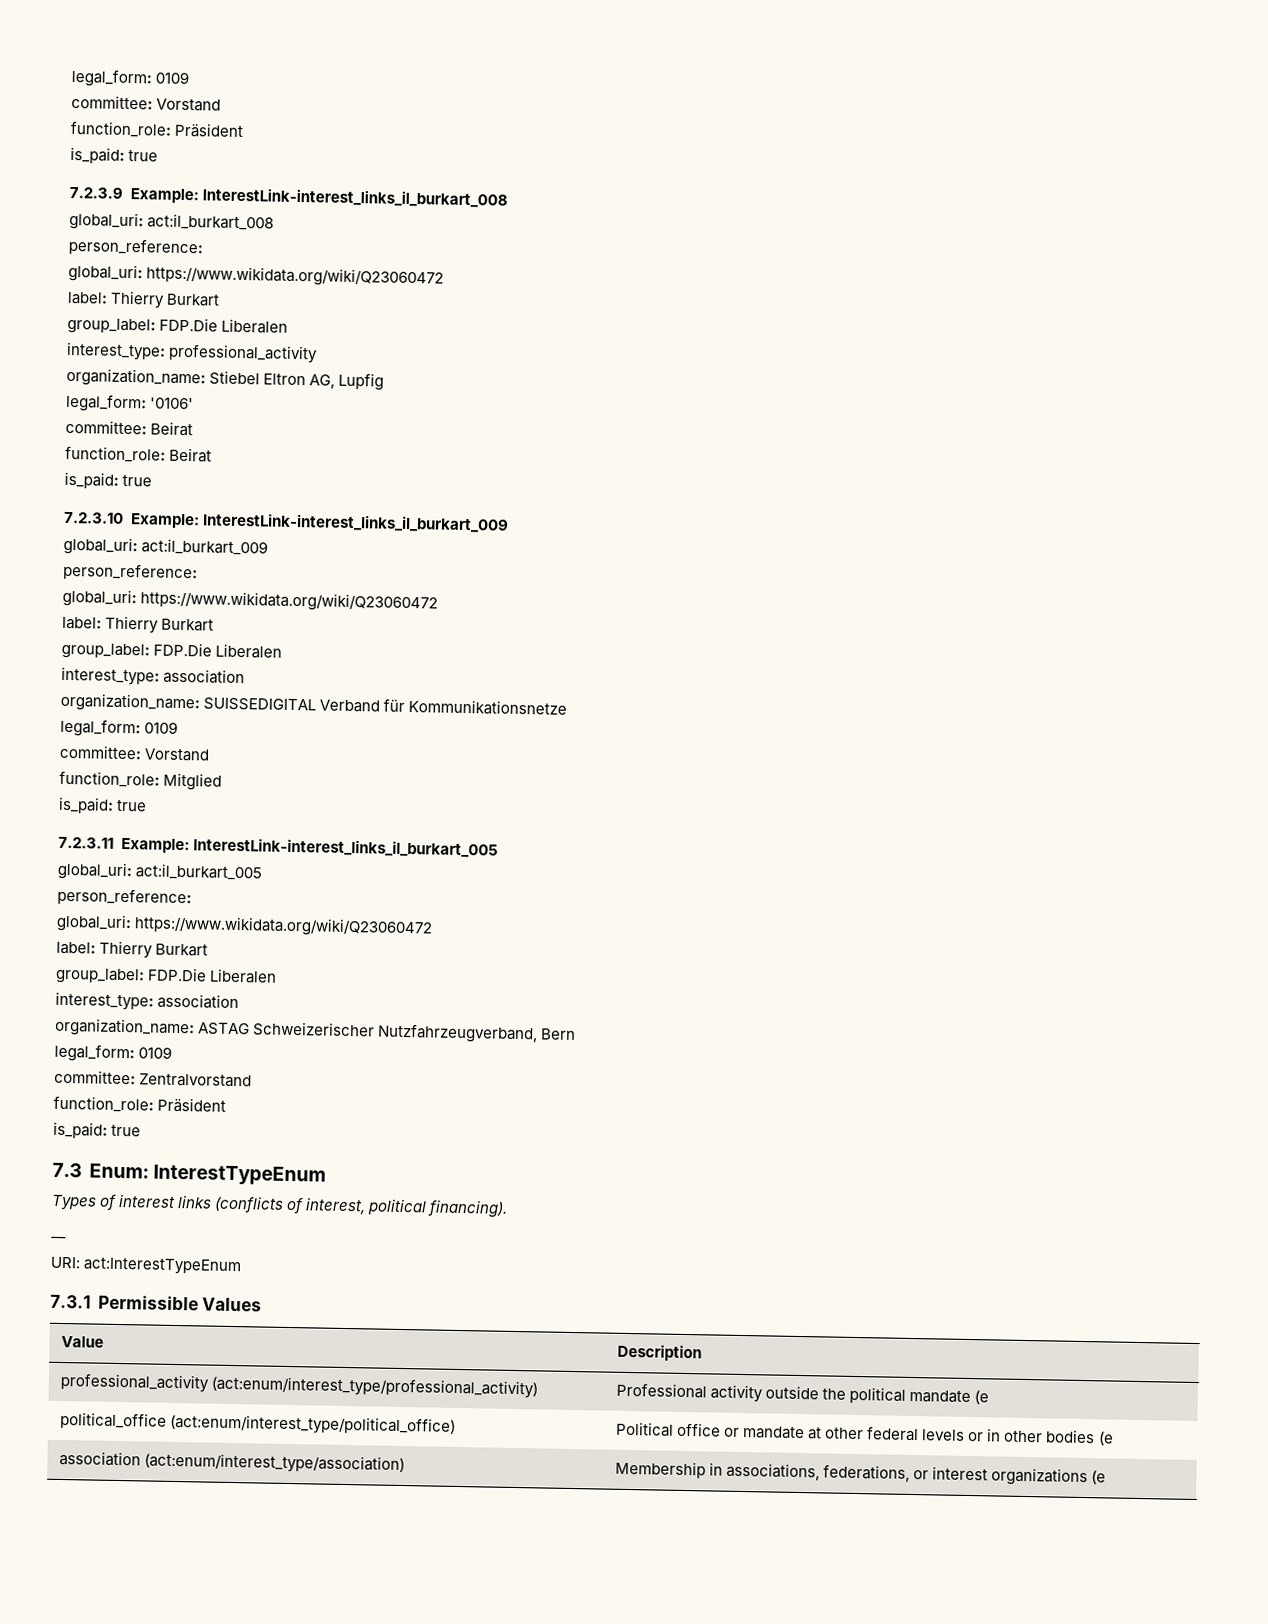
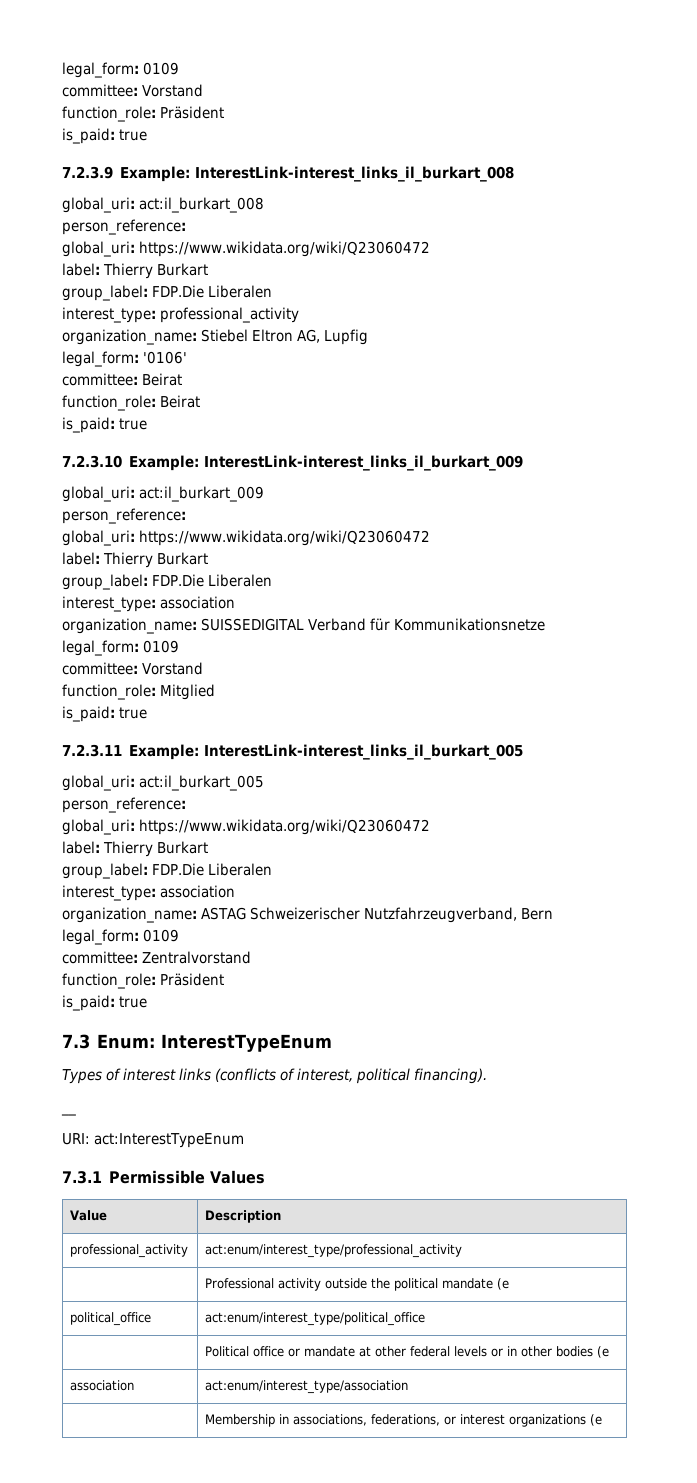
- professional_activity (act:enum/interest_type/professional_activity) | Professional activity outside the political mandate (e
+ professional_activity | act:enum/interest_type/professional_activity
+ | Professional activity outside the political mandate (e
- political_office (act:enum/interest_type/political_office) | Political office or mandate at other federal levels or in other bodies (e
+ political_office | act:enum/interest_type/political_office
+ | Political office or mandate at other federal levels or in other bodies (e
- association (act:enum/interest_type/association) | Membership in associations, federations, or interest organizations (e
+ association | act:enum/interest_type/association
+ | Membership in associations, federations, or interest organizations (e

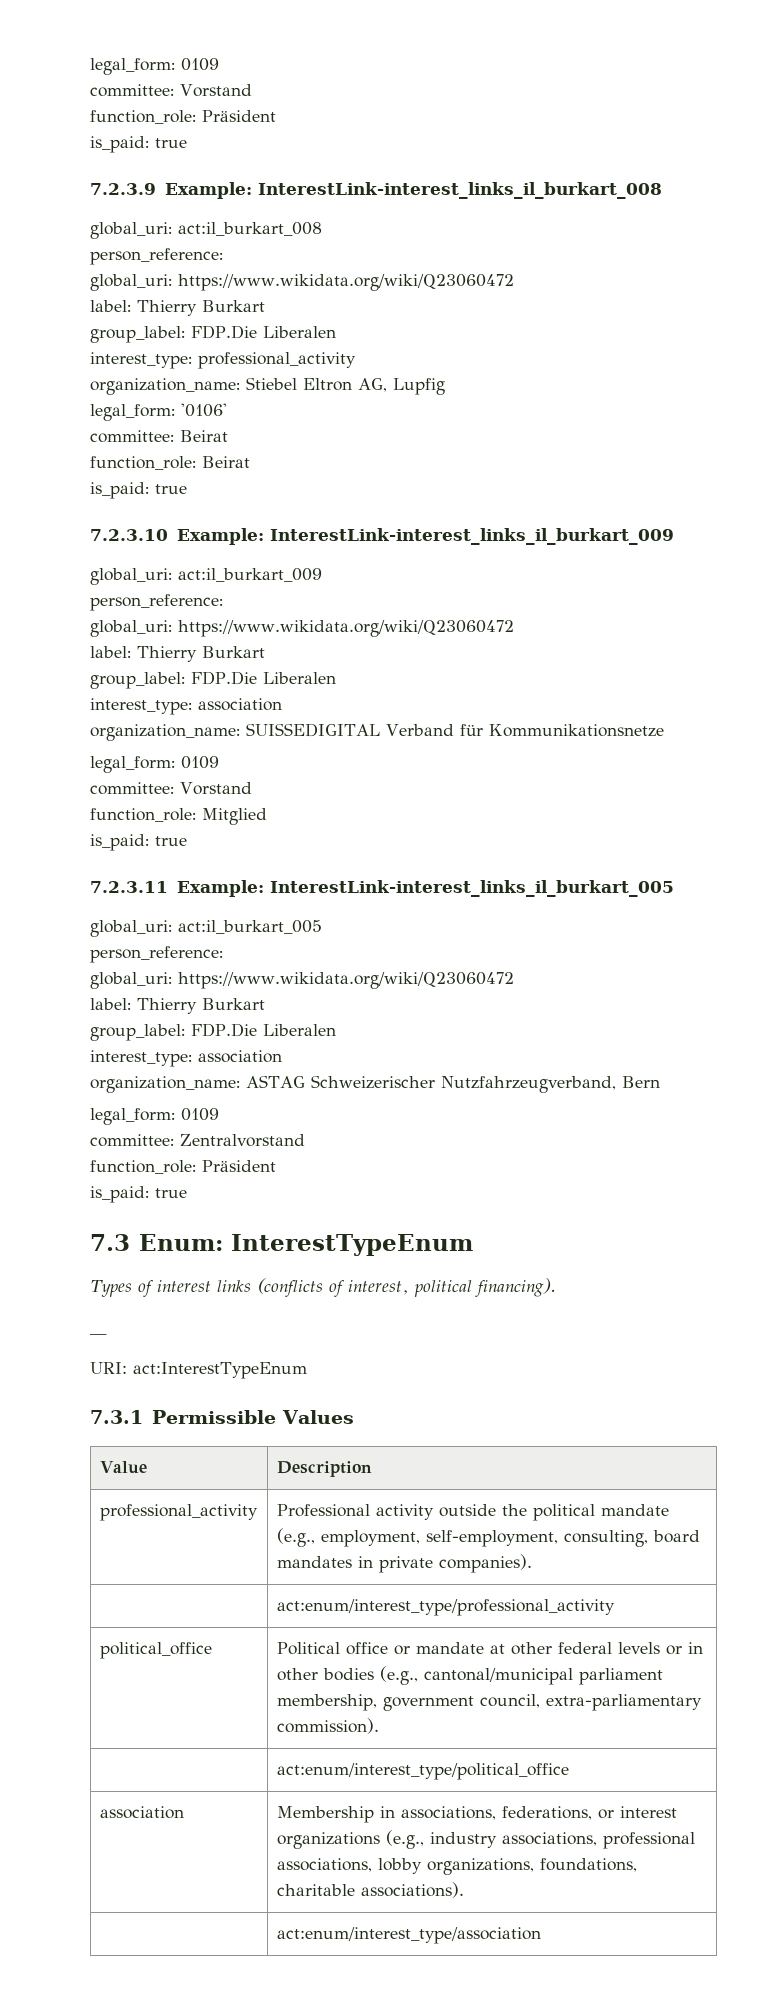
- professional_activity | act:enum/interest_type/professional_activity
- | Professional activity outside the political mandate (e
+ professional_activity | Professional activity outside the political mandate (e.g., employment, self-employment, consulting, board mandates in private companies).
+ | act:enum/interest_type/professional_activity
- political_office | act:enum/interest_type/political_office
- | Political office or mandate at other federal levels or in other bodies (e
- association | act:enum/interest_type/association
- | Membership in associations, federations, or interest organizations (e
+ political_office | Political office or mandate at other federal levels or in other bodies (e.g., cantonal/municipal parliament membership, government council, extra-parliamentary commission).
+ | act:enum/interest_type/political_office
+ association | Membership in associations, federations, or interest organizations (e.g., industry associations, professional associations, lobby organizations, foundations, charitable associations).
+ | act:enum/interest_type/association

